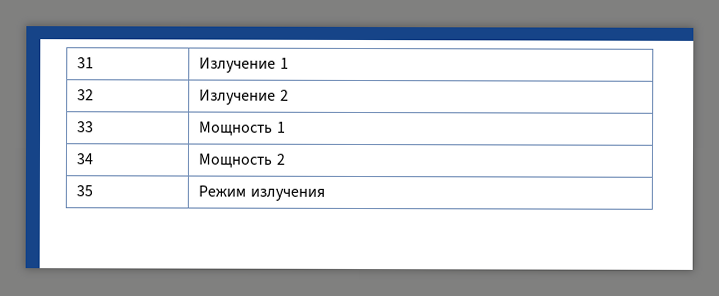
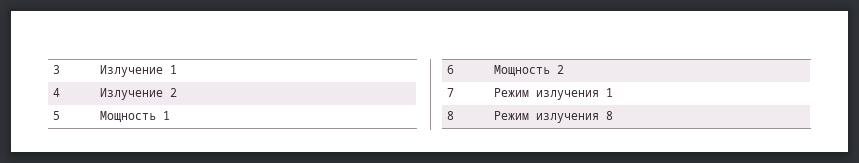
- 31 | Излучение 1
+ 3 | Излучение 1
- 32 | Излучение 2
+ 4 | Излучение 2
- 33 | Мощность 1
+ 5 | Мощность 1
- 34 | Мощность 2
+ 6 | Мощность 2
- 35 | Режим излучения
+ 7 | Режим излучения 1
+ 8 | Режим излучения 8

